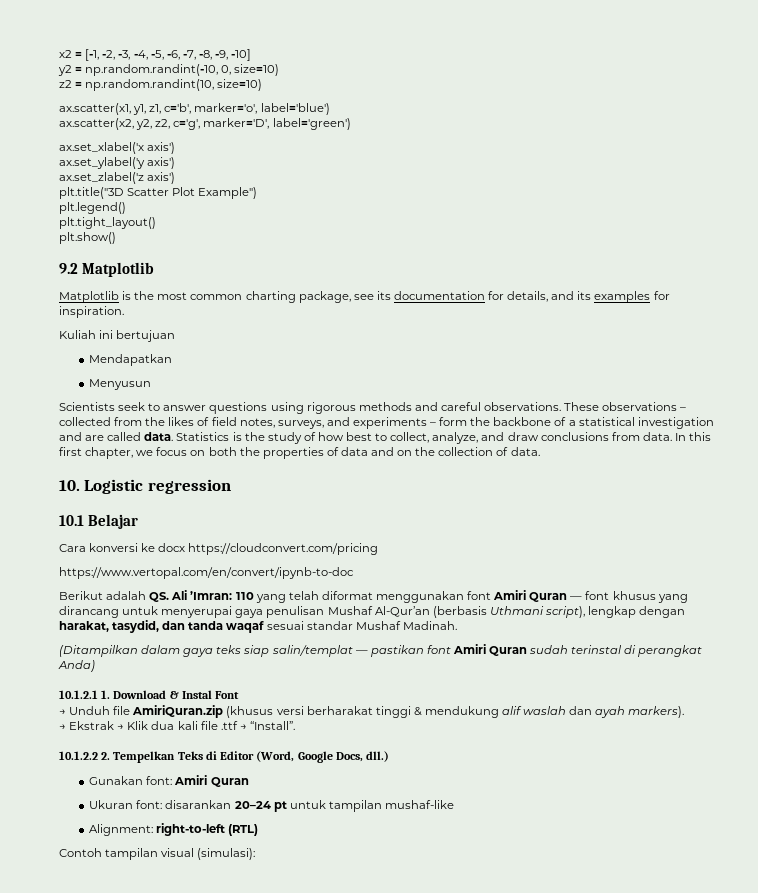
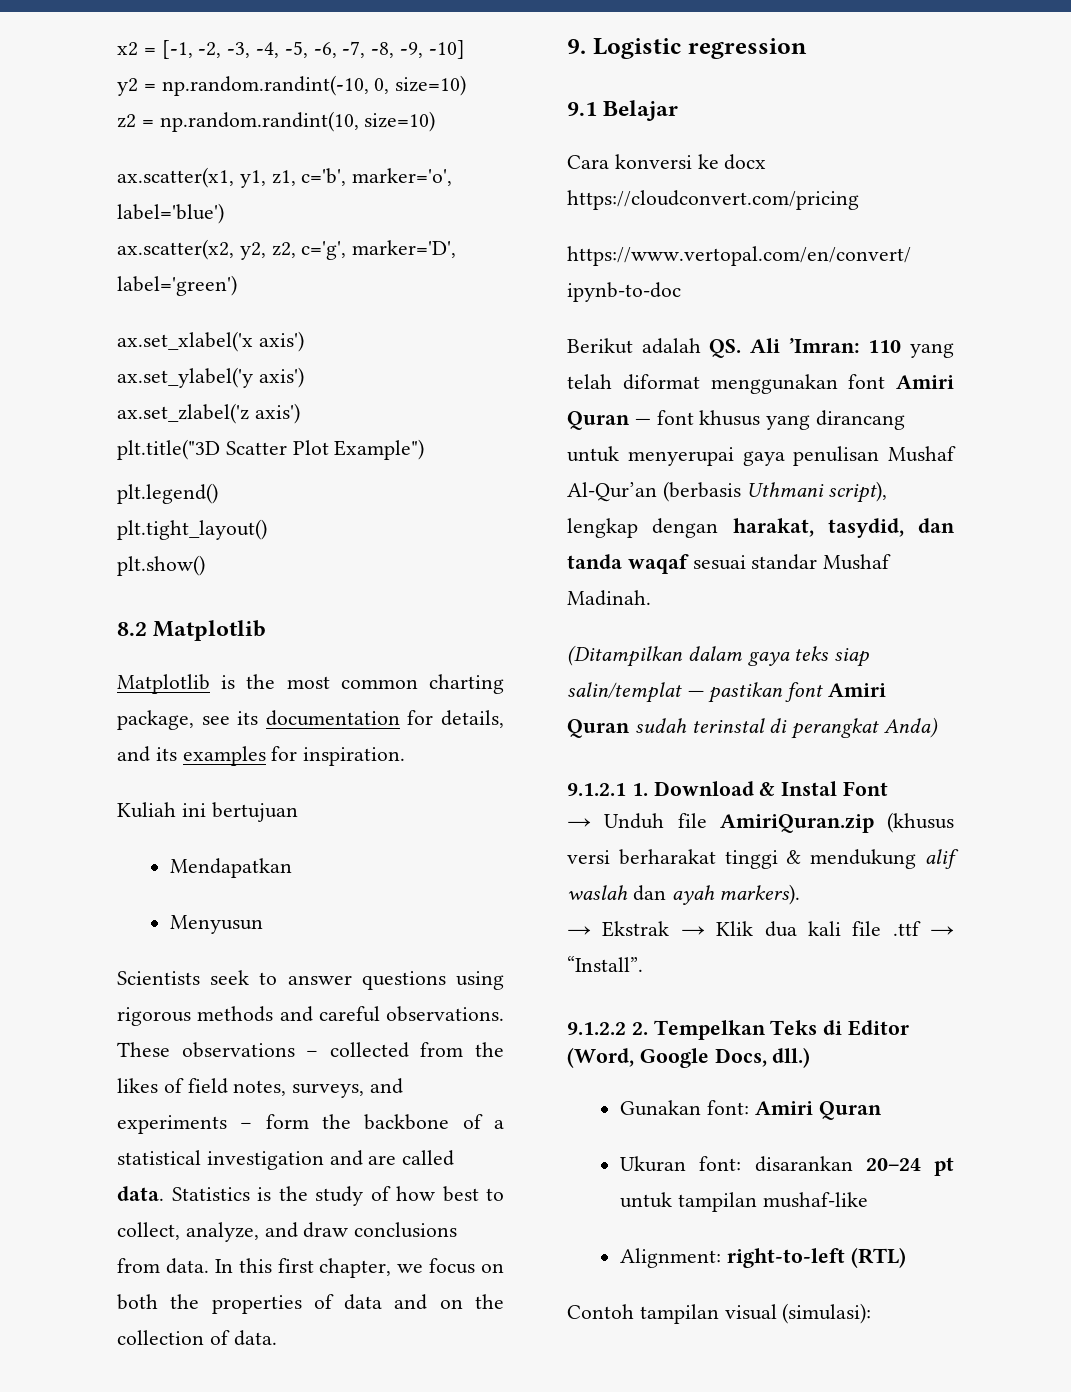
- 9.2 Matplotlib
+ 8.2 Matplotlib
- 10. Logistic regression
+ 9. Logistic regression
- 10.1 Belajar
+ 9.1 Belajar
- 10.1.2.1 1. Download & Instal Font
+ 9.1.2.1 1. Download & Instal Font
- 10.1.2.2 2. Tempelkan Teks di Editor (Word, Google Docs, dll.)
+ 9.1.2.2 2. Tempelkan Teks di Editor (Word, Google Docs, dll.)

